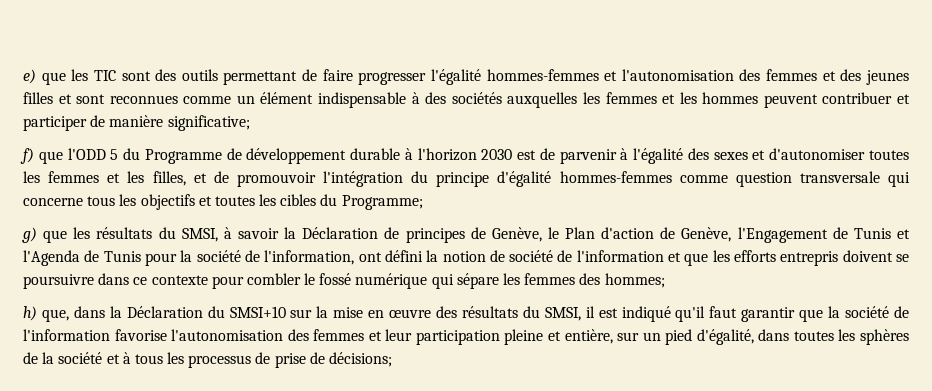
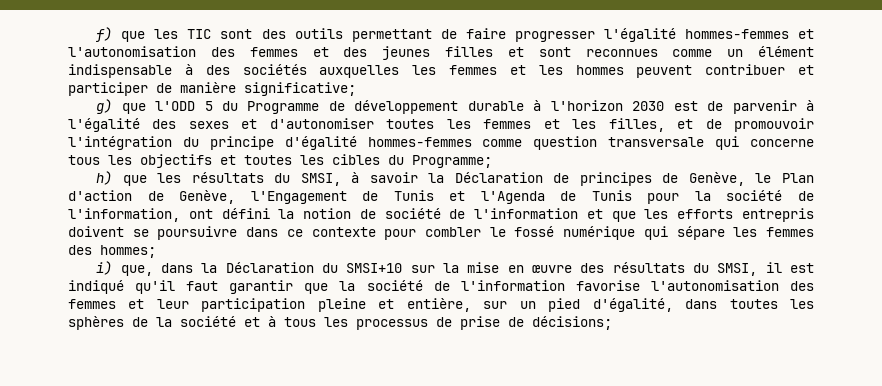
- e) que les TIC sont des outils permettant de faire progresser l'égalité hommes-femmes et l'autonomisation des femmes et des jeunes filles et sont reconnues comme un élément indispensable à des sociétés auxquelles les femmes et les hommes peuvent contribuer et participer de manière significative;
+ f) que les TIC sont des outils permettant de faire progresser l'égalité hommes-femmes et l'autonomisation des femmes et des jeunes filles et sont reconnues comme un élément indispensable à des sociétés auxquelles les femmes et les hommes peuvent contribuer et participer de manière significative;
- f) que l'ODD 5 du Programme de développement durable à l'horizon 2030 est de parvenir à l'égalité des sexes et d'autonomiser toutes les femmes et les filles, et de promouvoir l'intégration du principe d'égalité hommes-femmes comme question transversale qui concerne tous les objectifs et toutes les cibles du Programme;
+ g) que l'ODD 5 du Programme de développement durable à l'horizon 2030 est de parvenir à l'égalité des sexes et d'autonomiser toutes les femmes et les filles, et de promouvoir l'intégration du principe d'égalité hommes-femmes comme question transversale qui concerne tous les objectifs et toutes les cibles du Programme;
- g) que les résultats du SMSI, à savoir la Déclaration de principes de Genève, le Plan d'action de Genève, l'Engagement de Tunis et l'Agenda de Tunis pour la société de l'information, ont défini la notion de société de l'information et que les efforts entrepris doivent se poursuivre dans ce contexte pour combler le fossé numérique qui sépare les femmes des hommes;
+ h) que les résultats du SMSI, à savoir la Déclaration de principes de Genève, le Plan d'action de Genève, l'Engagement de Tunis et l'Agenda de Tunis pour la société de l'information, ont défini la notion de société de l'information et que les efforts entrepris doivent se poursuivre dans ce contexte pour combler le fossé numérique qui sépare les femmes des hommes;
- h) que, dans la Déclaration du SMSI+10 sur la mise en œuvre des résultats du SMSI, il est indiqué qu'il faut garantir que la société de l'information favorise l'autonomisation des femmes et leur participation pleine et entière, sur un pied d'égalité, dans toutes les sphères de la société et à tous les processus de prise de décisions;
+ i) que, dans la Déclaration du SMSI+10 sur la mise en œuvre des résultats du SMSI, il est indiqué qu'il faut garantir que la société de l'information favorise l'autonomisation des femmes et leur participation pleine et entière, sur un pied d'égalité, dans toutes les sphères de la société et à tous les processus de prise de décisions;

